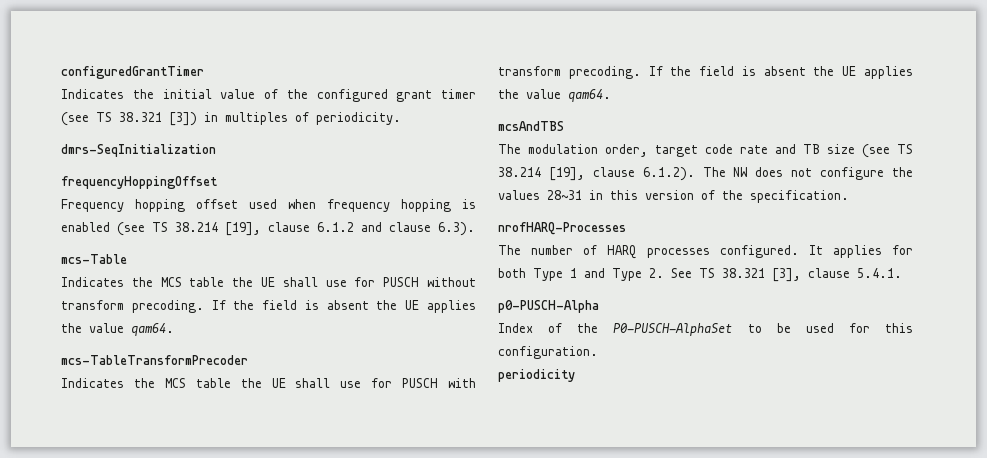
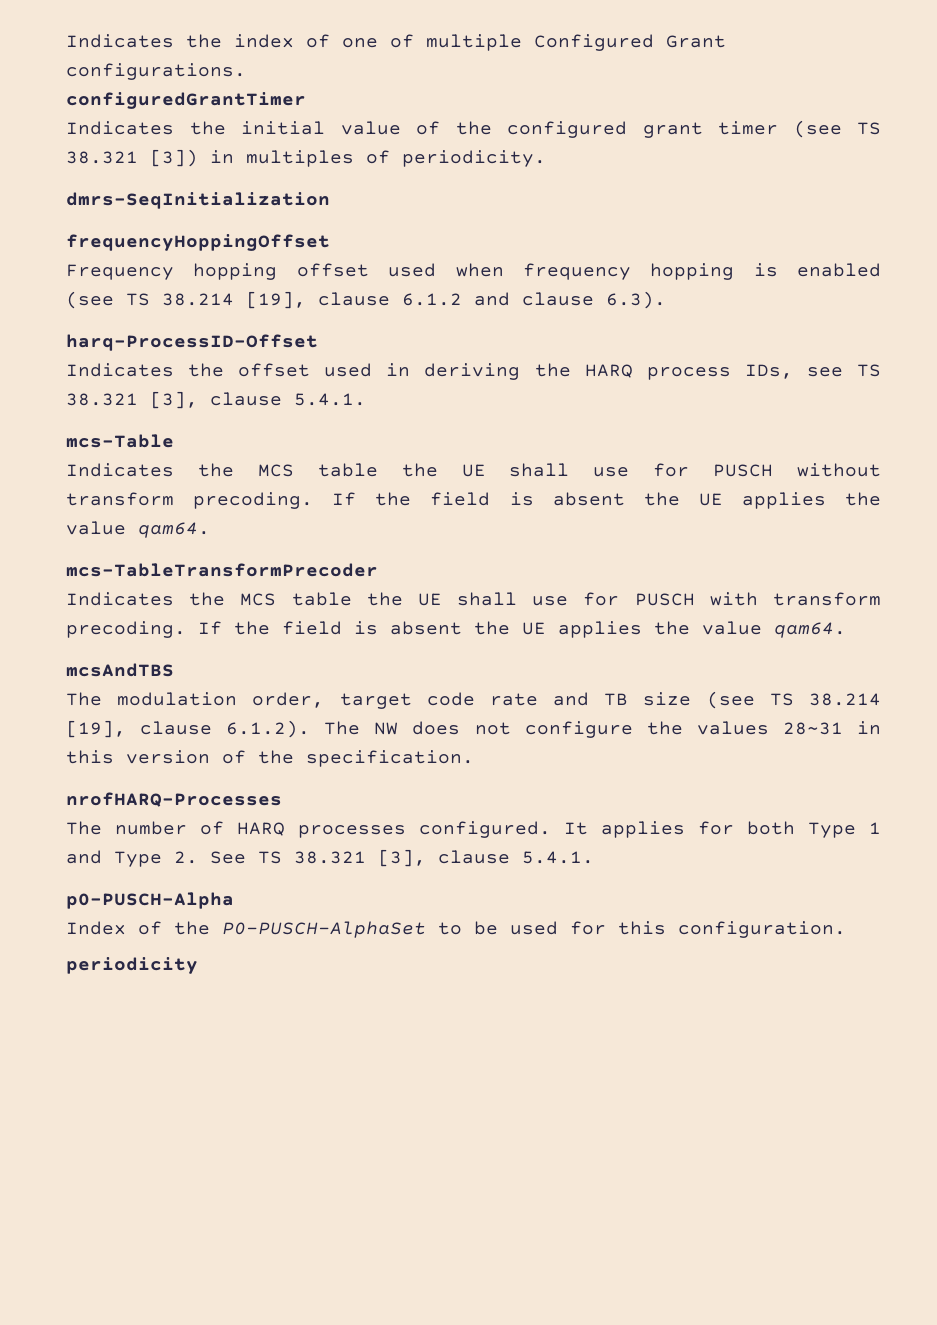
+ Indicates the index of one of multiple Configured Grant configurations.
+ harq-ProcessID-Offset
+ Indicates the offset used in deriving the HARQ process IDs, see TS 38.321 [3], clause 5.4.1.

